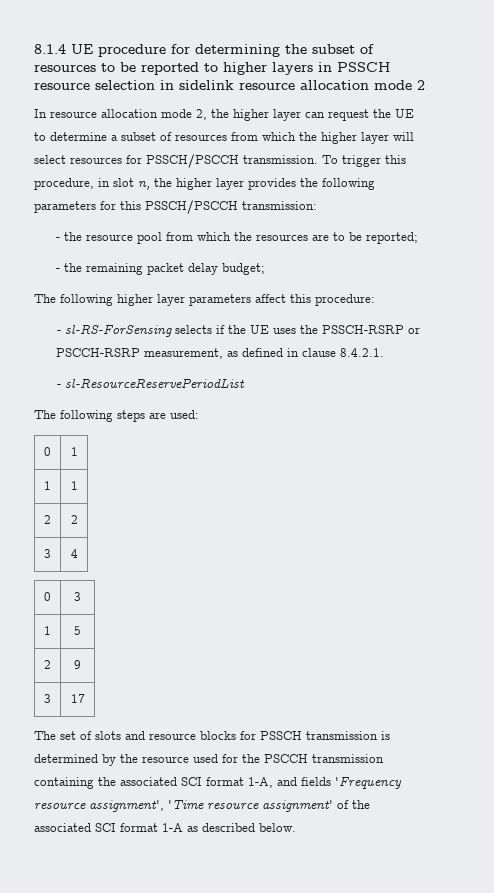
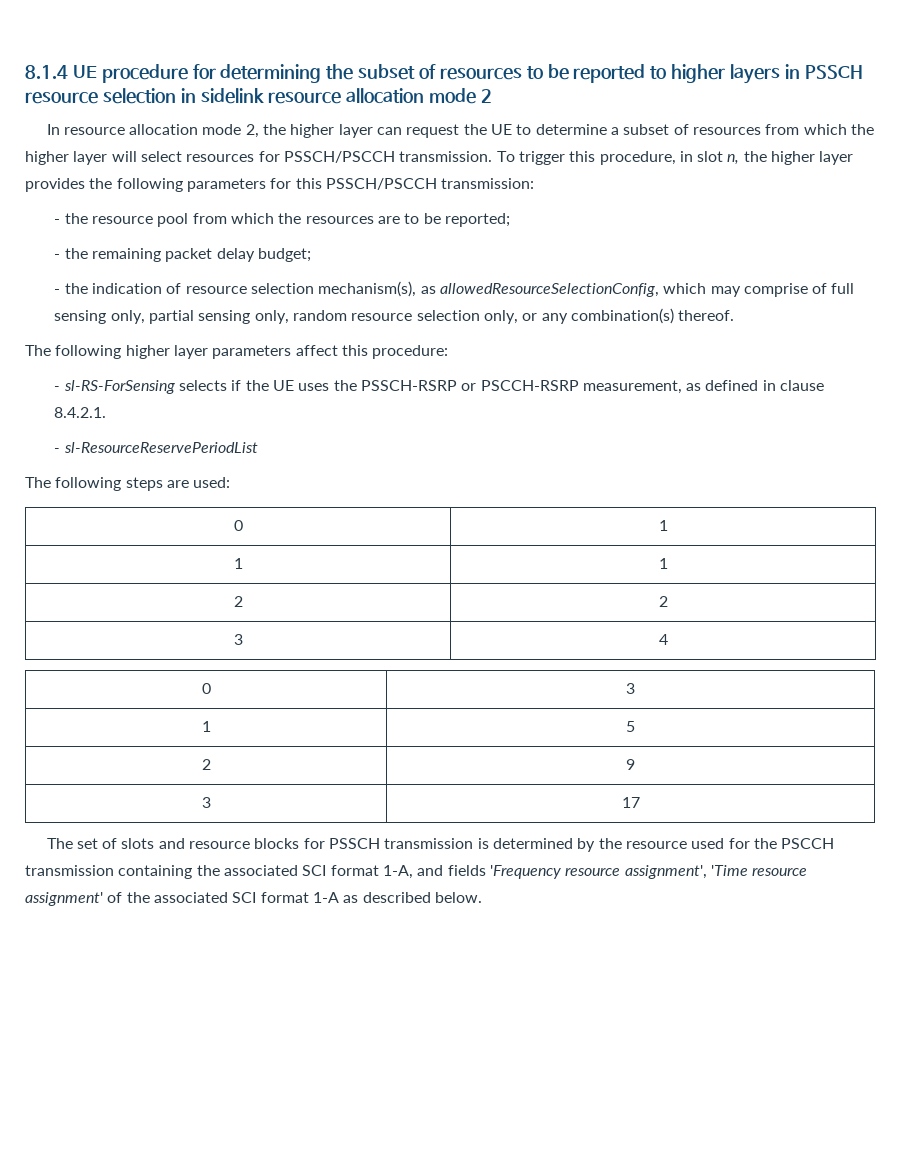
+ - the indication of resource selection mechanism(s), as allowedResourceSelectionConfig, which may comprise of full sensing only, partial sensing only, random resource selection only, or any combination(s) thereof.

